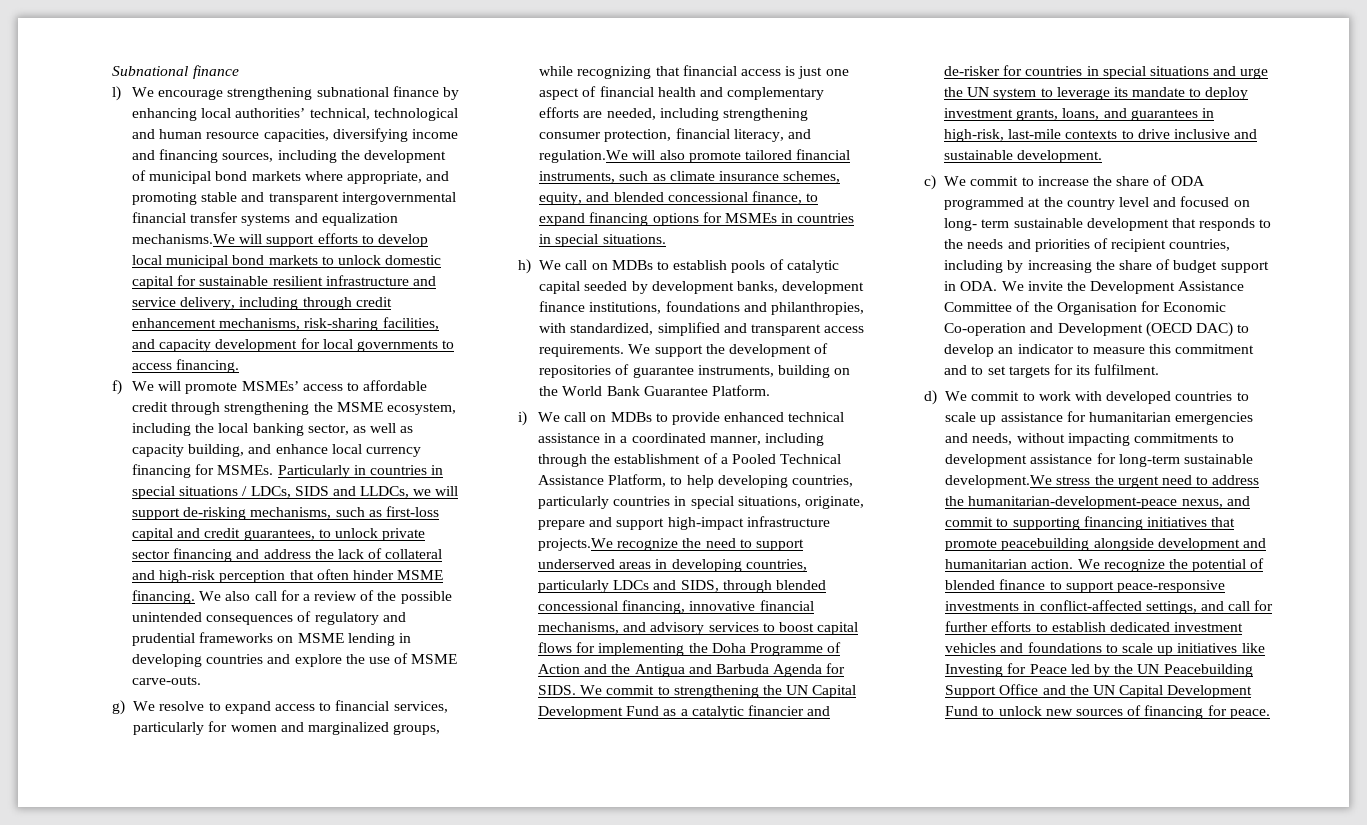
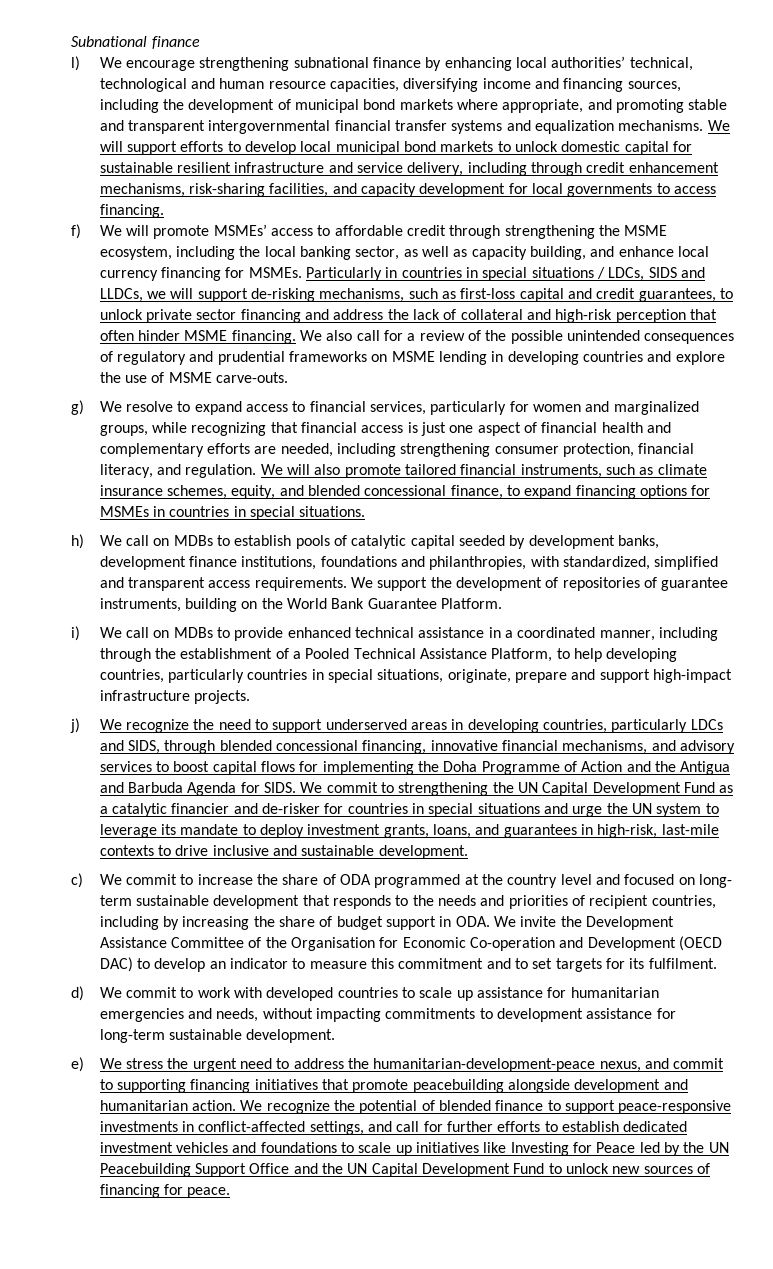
- l) We encourage strengthening subnational finance by enhancing local authorities’ technical, technological and human resource capacities, diversifying income and financing sources, including the development of municipal bond markets where appropriate, and promoting stable and transparent intergovernmental financial transfer systems and equalization mechanisms.We will support efforts to develop local municipal bond markets to unlock domestic capital for sustainable resilient infrastructure and service delivery, including through credit enhancement mechanisms, risk-sharing facilities, and capacity development for local governments to access financing.
+ l) We encourage strengthening subnational finance by enhancing local authorities’ technical, technological and human resource capacities, diversifying income and financing sources, including the development of municipal bond markets where appropriate, and promoting stable and transparent intergovernmental financial transfer systems and equalization mechanisms. We will support efforts to develop local municipal bond markets to unlock domestic capital for sustainable resilient infrastructure and service delivery, including through credit enhancement mechanisms, risk-sharing facilities, and capacity development for local governments to access financing.
- g) We resolve to expand access to financial services, particularly for women and marginalized groups, while recognizing that financial access is just one aspect of financial health and complementary efforts are needed, including strengthening consumer protection, financial literacy, and regulation.We will also promote tailored financial instruments, such as climate insurance schemes, equity, and blended concessional finance, to expand financing options for MSMEs in countries in special situations.
+ g) We resolve to expand access to financial services, particularly for women and marginalized groups, while recognizing that financial access is just one aspect of financial health and complementary efforts are needed, including strengthening consumer protection, financial literacy, and regulation. We will also promote tailored financial instruments, such as climate insurance schemes, equity, and blended concessional finance, to expand financing options for MSMEs in countries in special situations.
- i) We call on MDBs to provide enhanced technical assistance in a coordinated manner, including through the establishment of a Pooled Technical Assistance Platform, to help developing countries, particularly countries in special situations, originate, prepare and support high-impact infrastructure projects.We recognize the need to support underserved areas in developing countries, particularly LDCs and SIDS, through blended concessional financing, innovative financial mechanisms, and advisory services to boost capital flows for implementing the Doha Programme of Action and the Antigua and Barbuda Agenda for SIDS.
+ i) We call on MDBs to provide enhanced technical assistance in a coordinated manner, including through the establishment of a Pooled Technical Assistance Platform, to help developing countries, particularly countries in special situations, originate, prepare and support high-impact infrastructure projects.
+ j) We recognize the need to support underserved areas in developing countries, particularly LDCs and SIDS, through blended concessional financing, innovative financial mechanisms, and advisory services to boost capital flows for implementing the Doha Programme of Action and the Antigua and Barbuda Agenda for SIDS.
- d) We commit to work with developed countries to scale up assistance for humanitarian emergencies and needs, without impacting commitments to development assistance for long-term sustainable development.We stress the urgent need to address the humanitarian-development-peace nexus, and commit to supporting financing initiatives that promote peacebuilding alongside development and humanitarian action.
+ d) We commit to work with developed countries to scale up assistance for humanitarian emergencies and needs, without impacting commitments to development assistance for long-term sustainable development.
+ e) We stress the urgent need to address the humanitarian-development-peace nexus, and commit to supporting financing initiatives that promote peacebuilding alongside development and humanitarian action.

